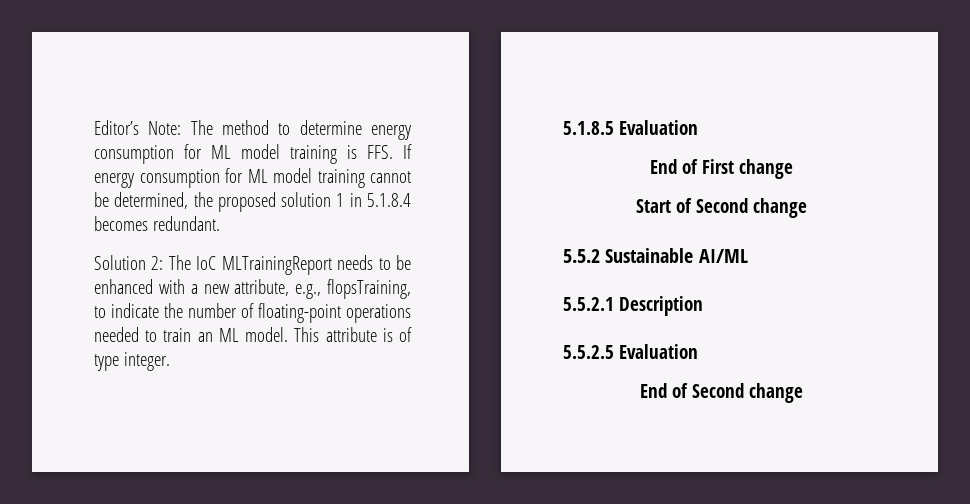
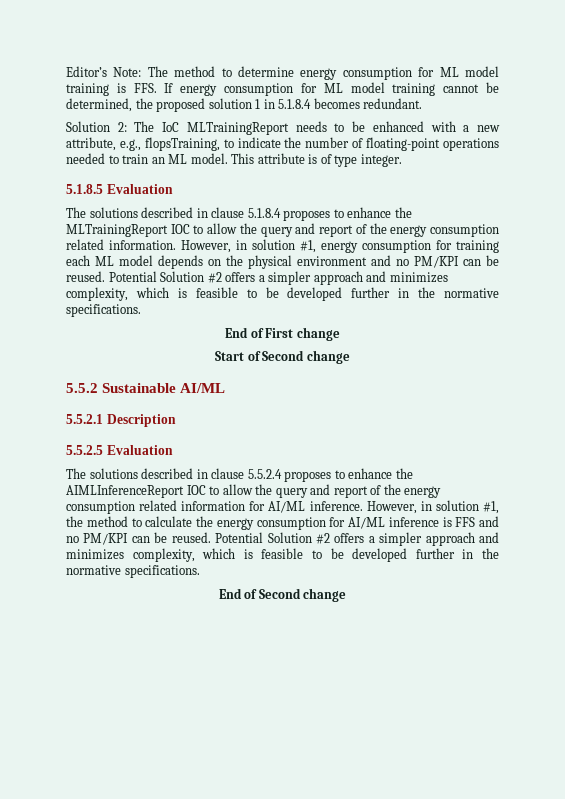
+ The solutions described in clause 5.1.8.4 proposes to enhance the MLTrainingReport IOC to allow the query and report of the energy consumption related information. However, in solution #1, energy consumption for training each ML model depends on the physical environment and no PM/KPI can be reused. Potential Solution #2 offers a simpler approach and minimizes complexity, which is feasible to be developed further in the normative specifications.
+ The solutions described in clause 5.5.2.4 proposes to enhance the AIMLInferenceReport IOC to allow the query and report of the energy consumption related information for AI/ML inference. However, in solution #1, the method to calculate the energy consumption for AI/ML inference is FFS and no PM/KPI can be reused. Potential Solution #2 offers a simpler approach and minimizes complexity, which is feasible to be developed further in the normative specifications.

